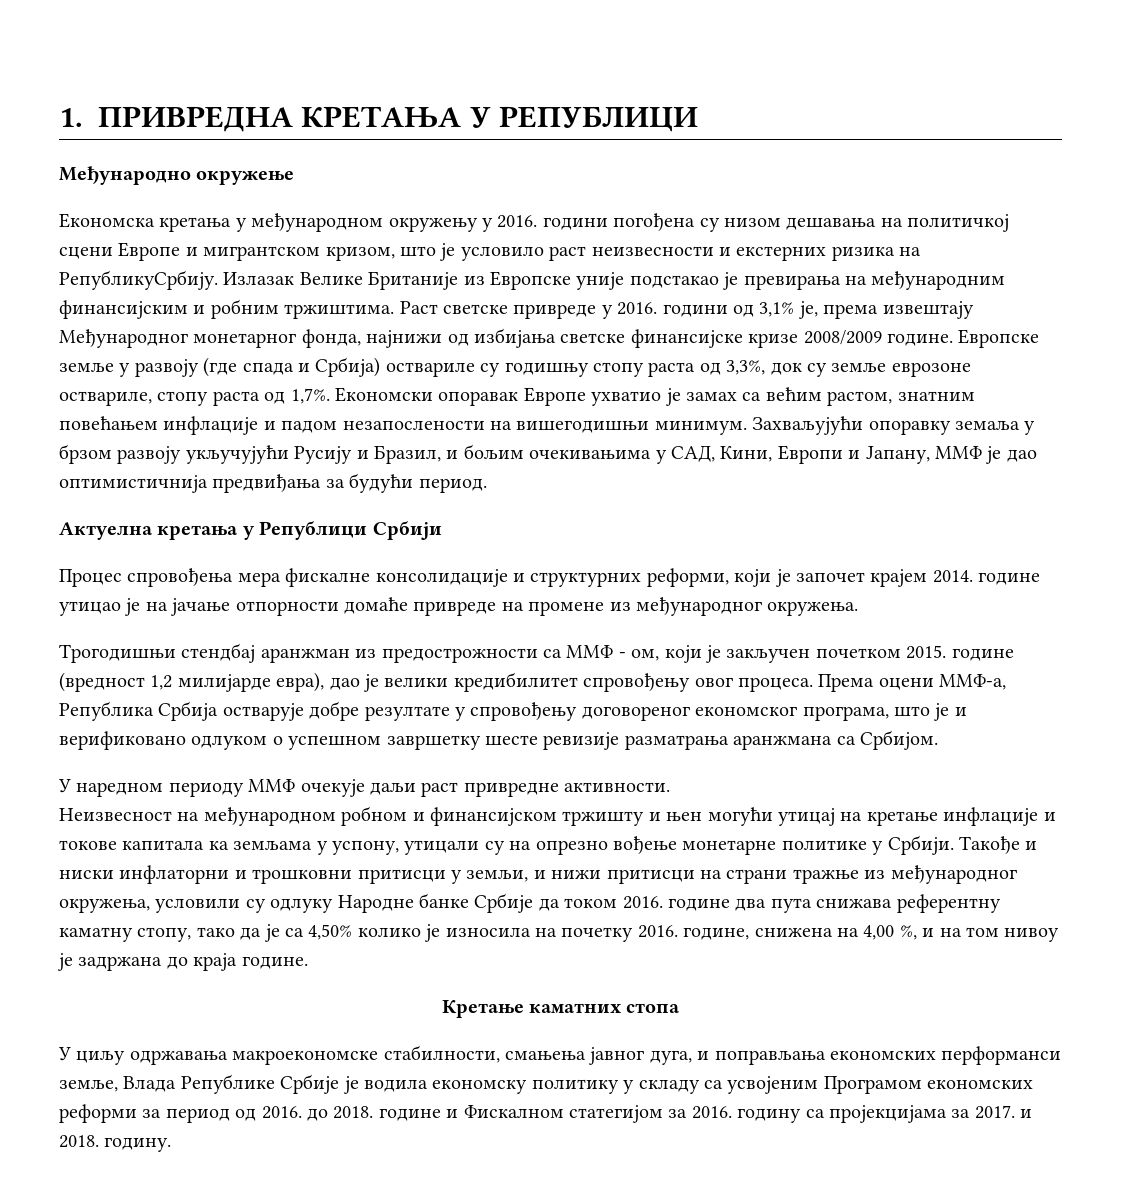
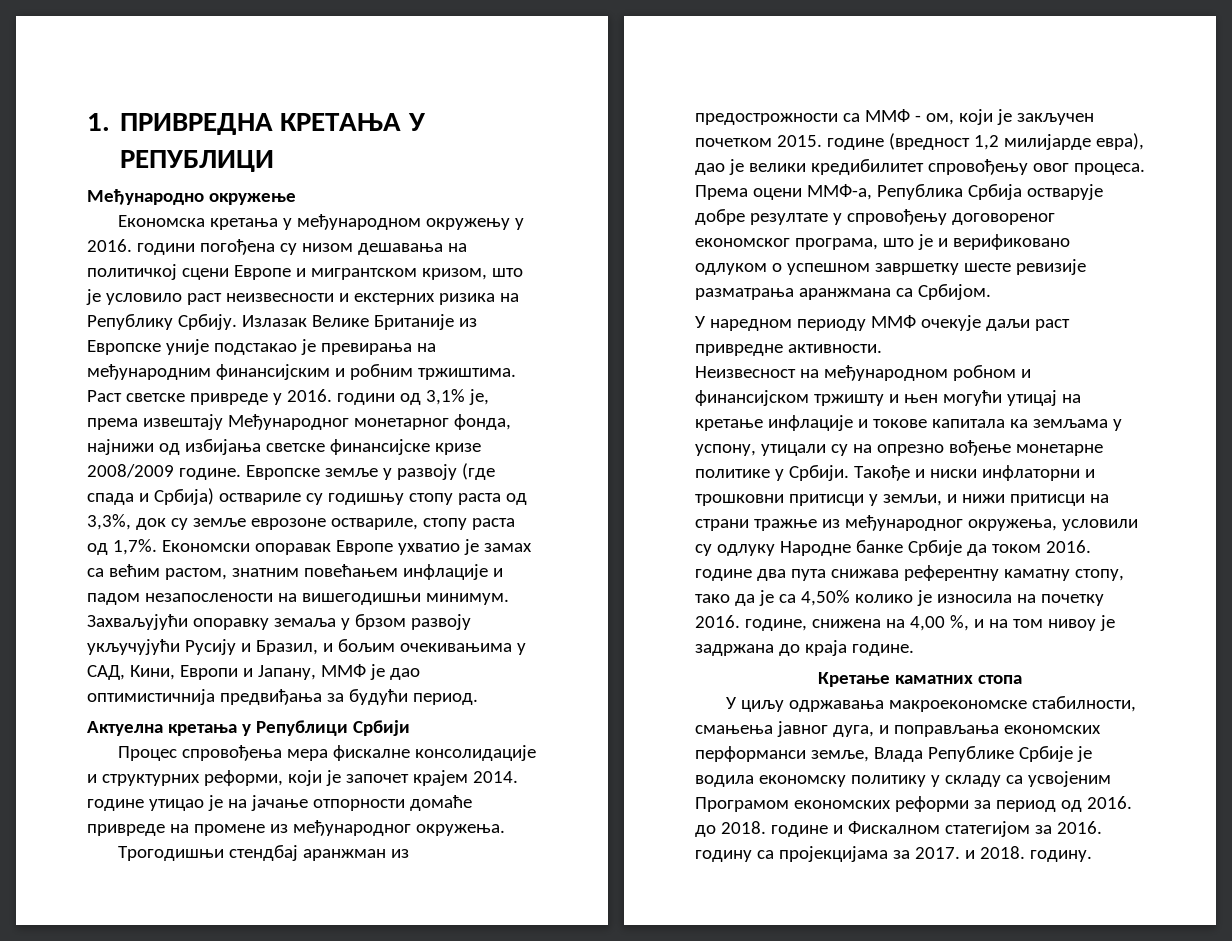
- Екoнoмскa кретања у међународном окружењу у 2016. години погођена су низом дешавања на политичкој сцени Европе и мигрантском кризом, што је условило раст неизвесности и екстерних ризика на РепубликуСрбију.
+ Екoнoмскa кретања у међународном окружењу у 2016. години погођена су низом дешавања на политичкој сцени Европе и мигрантском кризом, што је условило раст неизвесности и екстерних ризика на Републику Србију.

